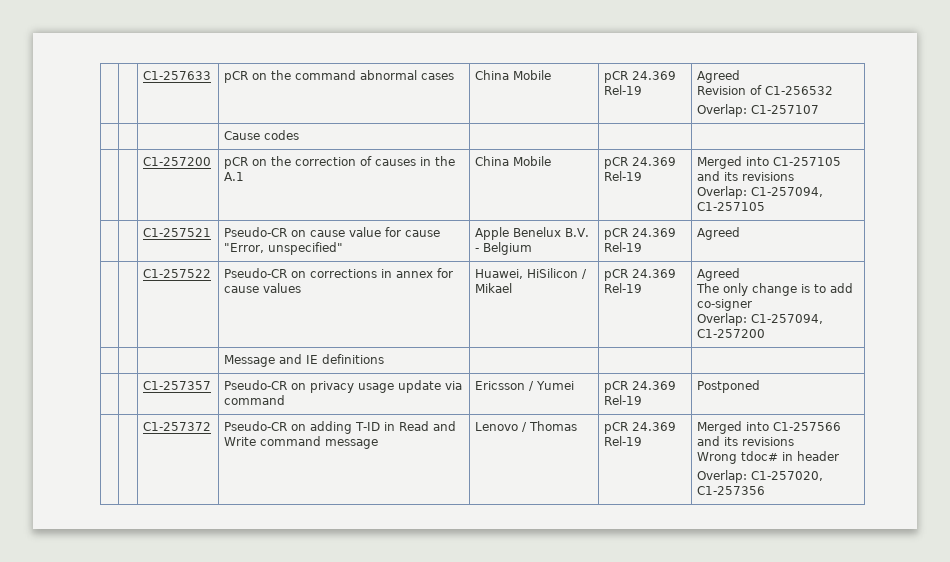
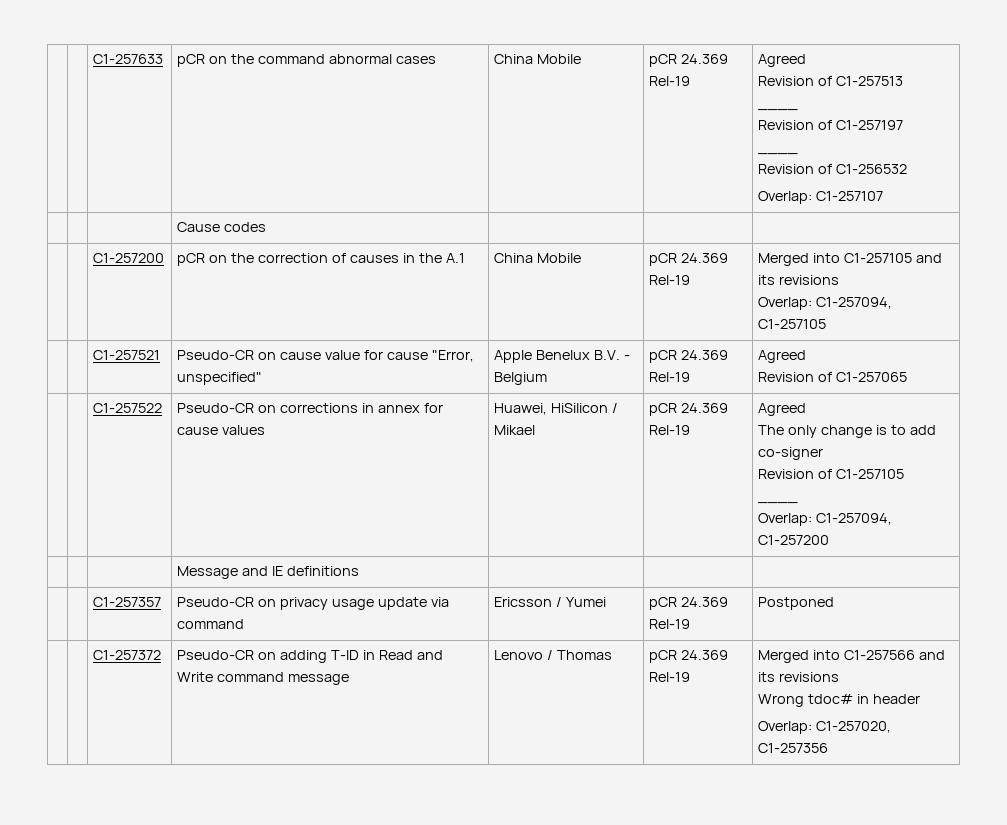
  | | C1-257633 | pCR on the command abnormal cases | China Mobile | pCR 24.369 Rel-19 | Agreed
+ Revision of C1-257513
+ ____
+ Revision of C1-257197
+ ____
  | | C1-257521 | Pseudo-CR on cause value for cause "Error, unspecified" | Apple Benelux B.V. - Belgium | pCR 24.369 Rel-19 | Agreed
+ Revision of C1-257065
  | | C1-257522 | Pseudo-CR on corrections in annex for cause values | Huawei, HiSilicon / Mikael | pCR 24.369 Rel-19 | Agreed
  The only change is to add co-signer
+ Revision of C1-257105
+ ____

